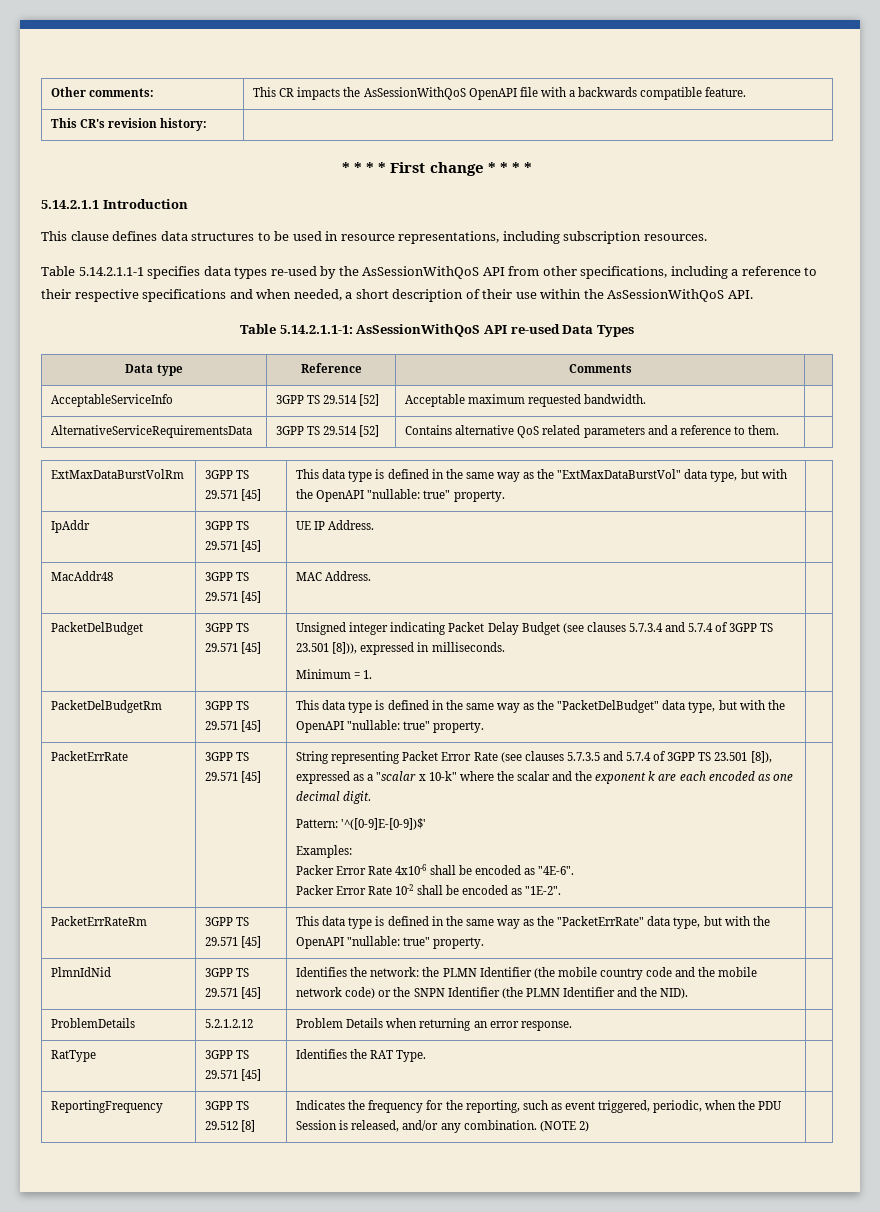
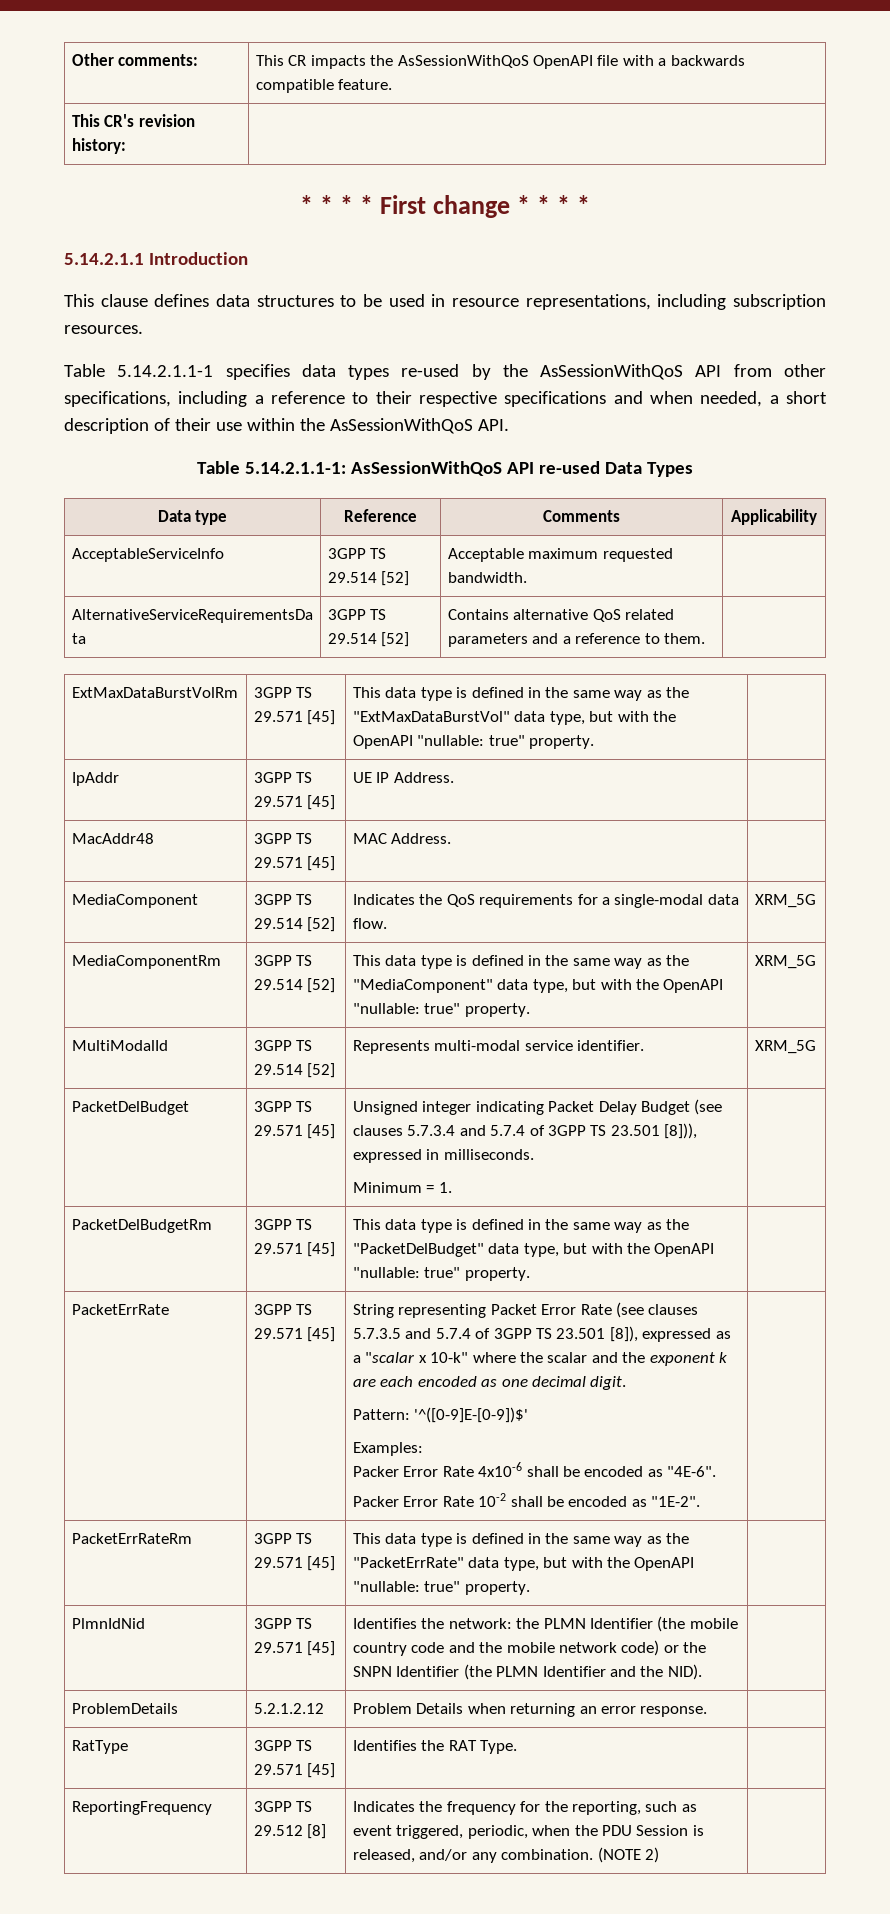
- Data type | Reference | Comments |
+ Data type | Reference | Comments | Applicability
+ MediaComponent | 3GPP TS 29.514 [52] | Indicates the QoS requirements for a single-modal data flow. | XRM_5G
+ MediaComponentRm | 3GPP TS 29.514 [52] | This data type is defined in the same way as the "MediaComponent" data type, but with the OpenAPI "nullable: true" property. | XRM_5G
+ MultiModalId | 3GPP TS 29.514 [52] | Represents multi-modal service identifier. | XRM_5G

